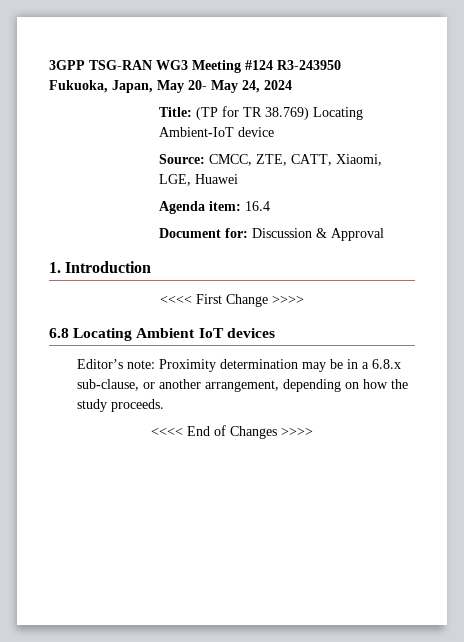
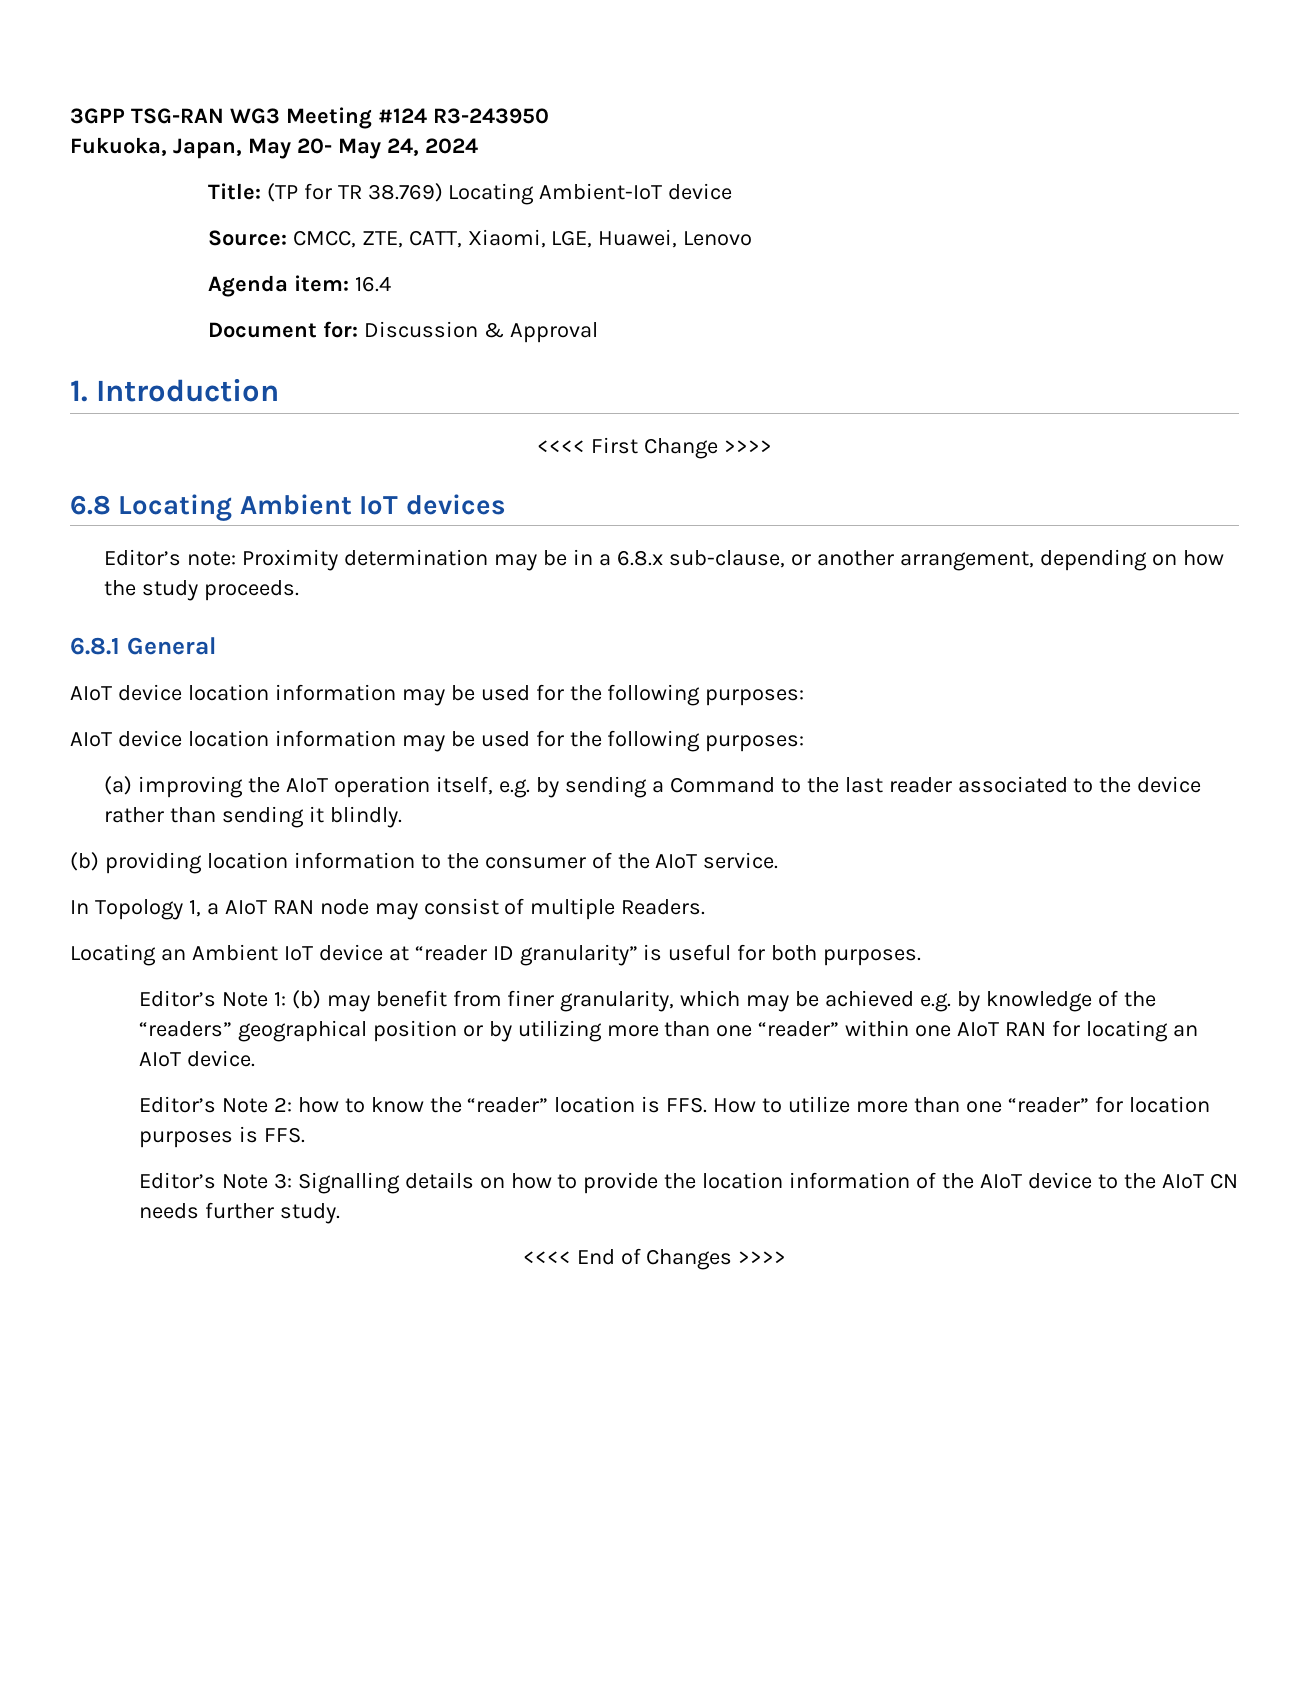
- Source: CMCC, ZTE, CATT, Xiaomi, LGE, Huawei
+ Source: CMCC, ZTE, CATT, Xiaomi, LGE, Huawei, Lenovo
+ 6.8.1 General
+ AIoT device location information may be used for the following purposes:
+ AIoT device location information may be used for the following purposes:
+ (a) improving the AIoT operation itself, e.g. by sending a Command to the last reader associated to the device rather than sending it blindly.
+ (b) providing location information to the consumer of the AIoT service.
+ In Topology 1, a AIoT RAN node may consist of multiple Readers.
+ Locating an Ambient IoT device at “reader ID granularity” is useful for both purposes.
+ Editor’s Note 1: (b) may benefit from finer granularity, which may be achieved e.g. by knowledge of the “readers” geographical position or by utilizing more than one “reader” within one AIoT RAN for locating an AIoT device.
+ Editor’s Note 2: how to know the “reader” location is FFS. How to utilize more than one “reader” for location purposes is FFS.
+ Editor’s Note 3: Signalling details on how to provide the location information of the AIoT device to the AIoT CN needs further study.

